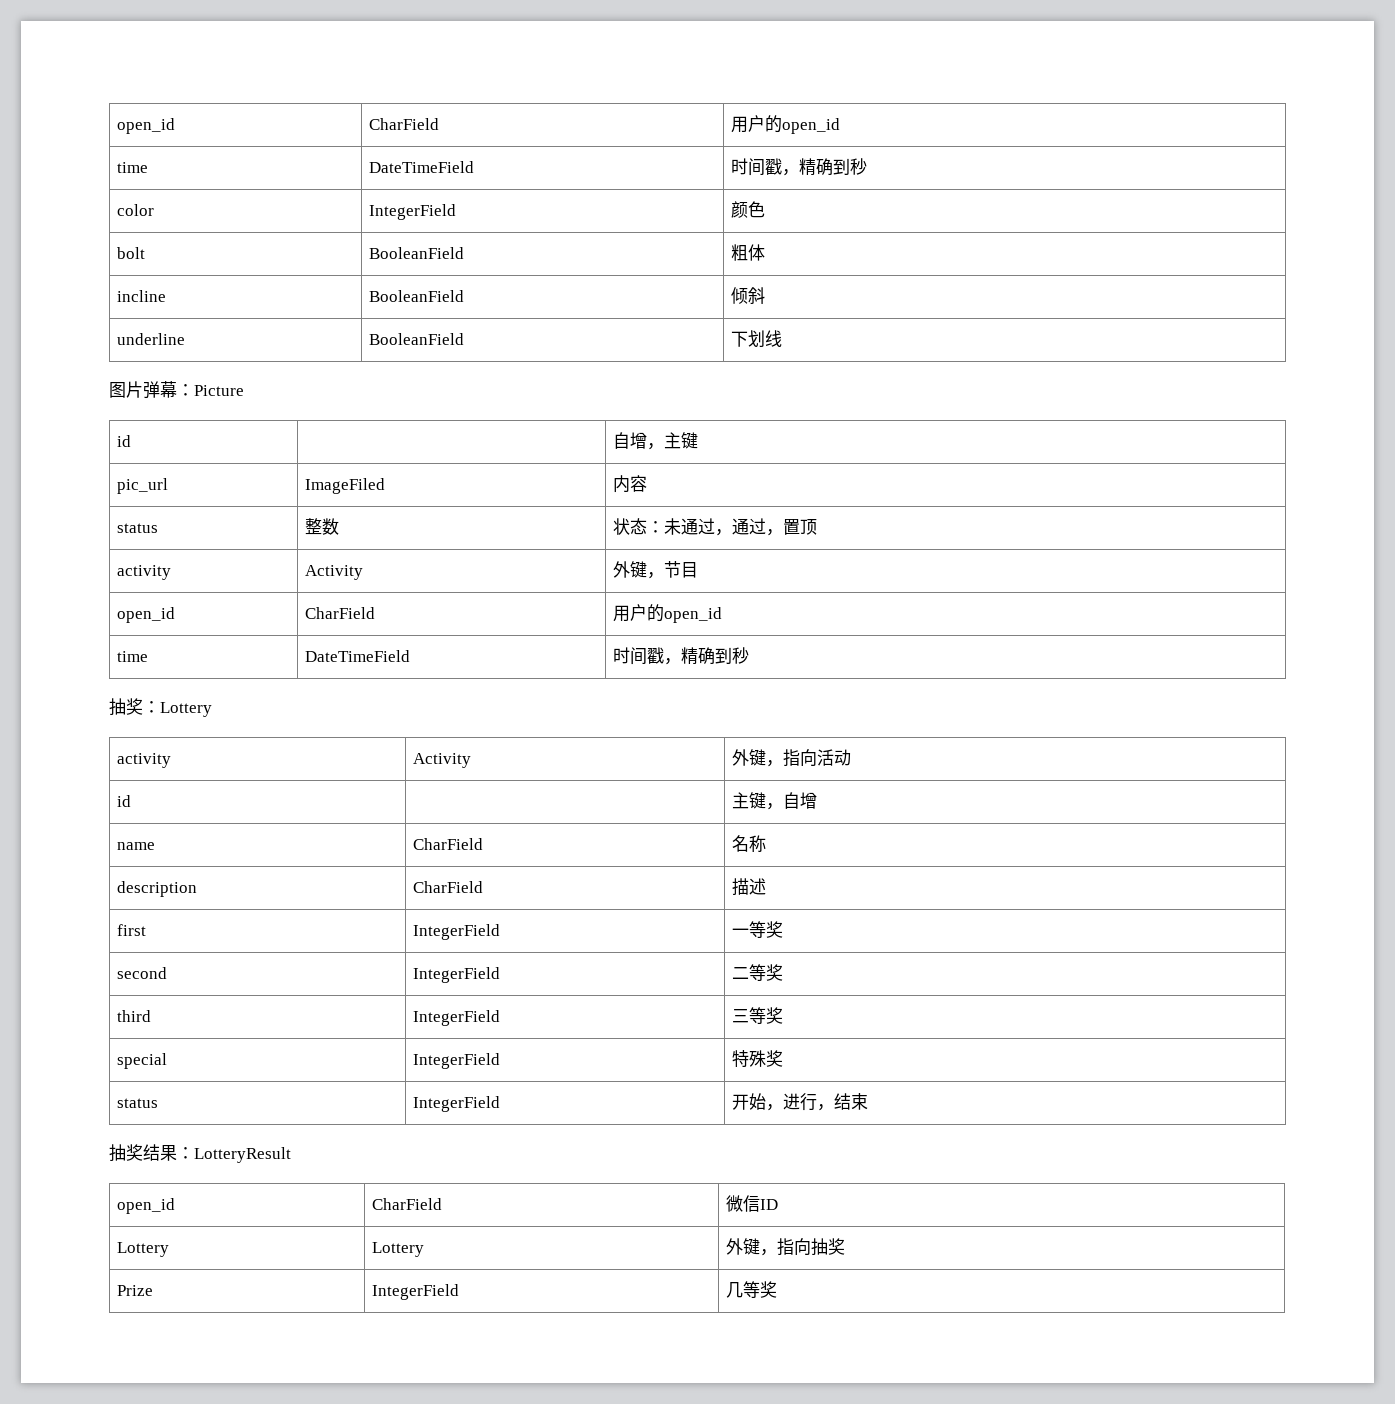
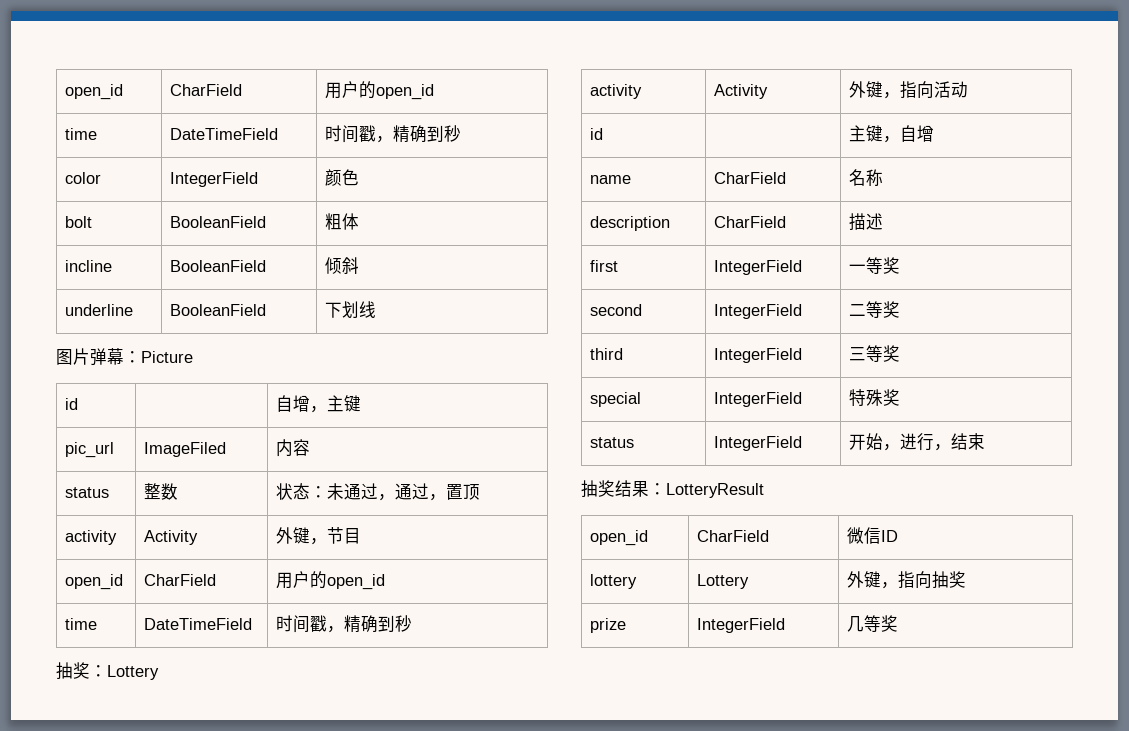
- Lottery | Lottery | 外键，指向抽奖
+ lottery | Lottery | 外键，指向抽奖
- Prize | IntegerField | 几等奖
+ prize | IntegerField | 几等奖

